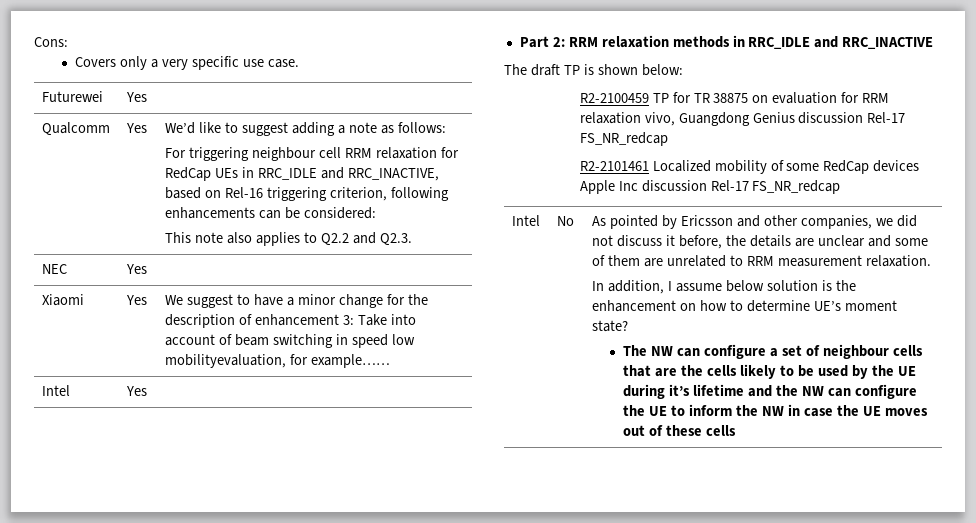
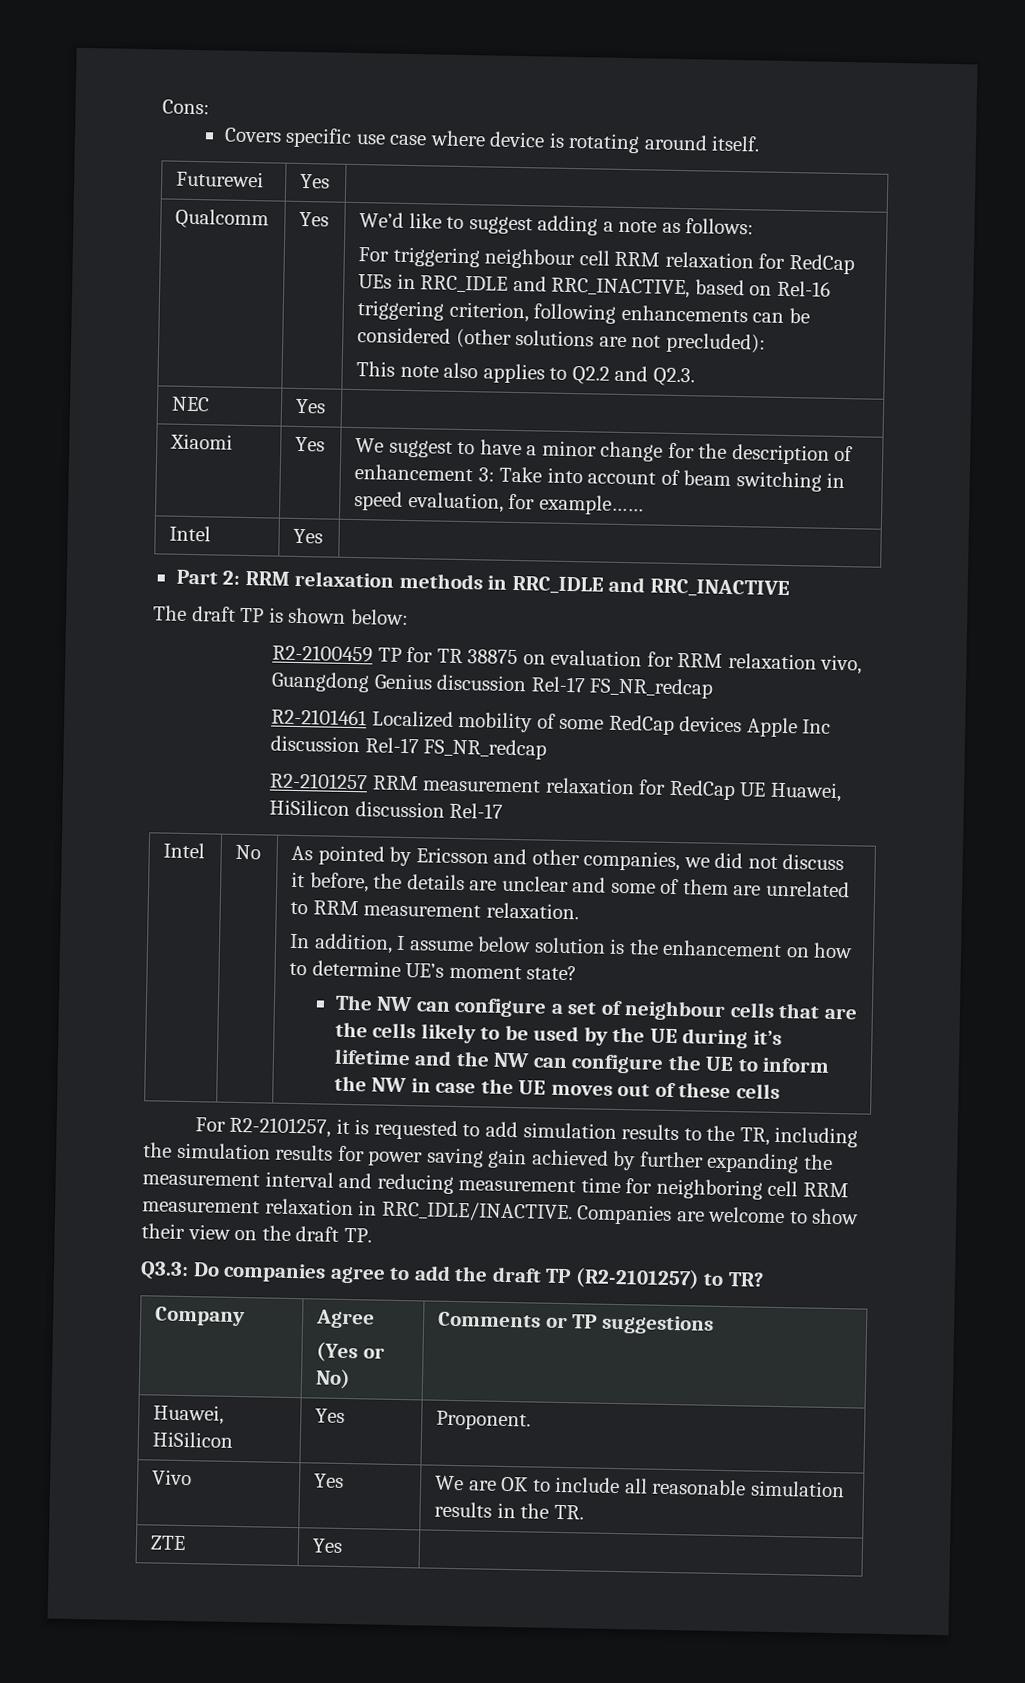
- Covers only a very specific use case.
+ Covers specific use case where device is rotating around itself.
- For triggering neighbour cell RRM relaxation for RedCap UEs in RRC_IDLE and RRC_INACTIVE, based on Rel-16 triggering criterion, following enhancements can be considered:
+ For triggering neighbour cell RRM relaxation for RedCap UEs in RRC_IDLE and RRC_INACTIVE, based on Rel-16 triggering criterion, following enhancements can be considered (other solutions are not precluded):
- Xiaomi | Yes | We suggest to have a minor change for the description of enhancement 3: Take into account of beam switching in speed low mobilityevaluation, for example……
+ Xiaomi | Yes | We suggest to have a minor change for the description of enhancement 3: Take into account of beam switching in speed evaluation, for example……
+ R2-2101257 RRM measurement relaxation for RedCap UE Huawei, HiSilicon discussion Rel-17
+ For R2-2101257, it is requested to add simulation results to the TR, including the simulation results for power saving gain achieved by further expanding the measurement interval and reducing measurement time for neighboring cell RRM measurement relaxation in RRC_IDLE/INACTIVE. Companies are welcome to show their view on the draft TP.
+ Q3.3: Do companies agree to add the draft TP (R2-2101257) to TR?
+ Company | Agree
+ (Yes or No) | Comments or TP suggestions
+ Huawei, HiSilicon | Yes | Proponent.
+ Vivo | Yes | We are OK to include all reasonable simulation results in the TR.
+ ZTE | Yes |

